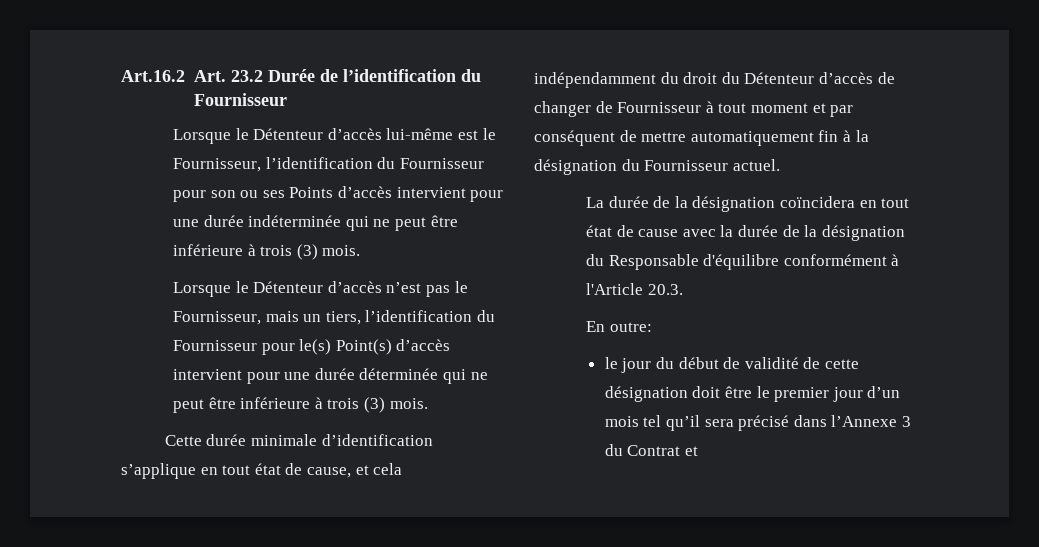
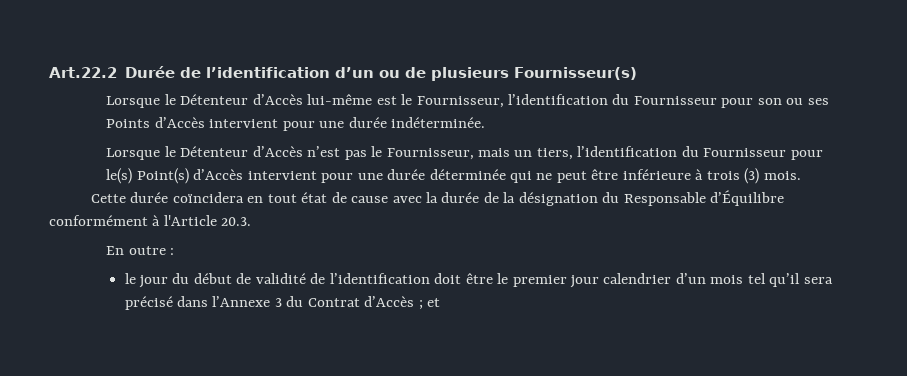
- Art.16.2 Art. 23.2 Durée de l’identification du Fournisseur
- Lorsque le Détenteur d’accès lui-même est le Fournisseur, l’identification du Fournisseur pour son ou ses Points d’accès intervient pour une durée indéterminée qui ne peut être inférieure à trois (3) mois.
- Lorsque le Détenteur d’accès n’est pas le Fournisseur, mais un tiers, l’identification du Fournisseur pour le(s) Point(s) d’accès intervient pour une durée déterminée qui ne peut être inférieure à trois (3) mois.
+ Art.22.2 Durée de l’identification d’un ou de plusieurs Fournisseur(s)
+ Lorsque le Détenteur d’Accès lui-même est le Fournisseur, l’identification du Fournisseur pour son ou ses Points d’Accès intervient pour une durée indéterminée.
+ Lorsque le Détenteur d’Accès n’est pas le Fournisseur, mais un tiers, l’identification du Fournisseur pour le(s) Point(s) d’Accès intervient pour une durée déterminée qui ne peut être inférieure à trois (3) mois.
- Cette durée minimale d’identification s’applique en tout état de cause, et cela indépendamment du droit du Détenteur d’accès de changer de Fournisseur à tout moment et par conséquent de mettre automatiquement fin à la désignation du Fournisseur actuel.
- La durée de la désignation coïncidera en tout état de cause avec la durée de la désignation du Responsable d'équilibre conformément à l'Article 20.3.
+ Cette durée coïncidera en tout état de cause avec la durée de la désignation du Responsable d’Équilibre conformément à l'Article 20.3.
- En outre:
+ En outre :
- le jour du début de validité de cette désignation doit être le premier jour d’un mois tel qu’il sera précisé dans l’Annexe 3 du Contrat et
+ le jour du début de validité de l’identification doit être le premier jour calendrier d’un mois tel qu’il sera précisé dans l’Annexe 3 du Contrat d’Accès ; et

